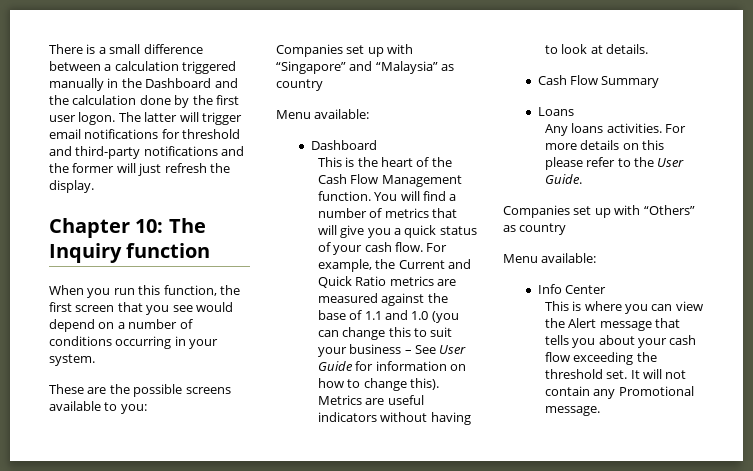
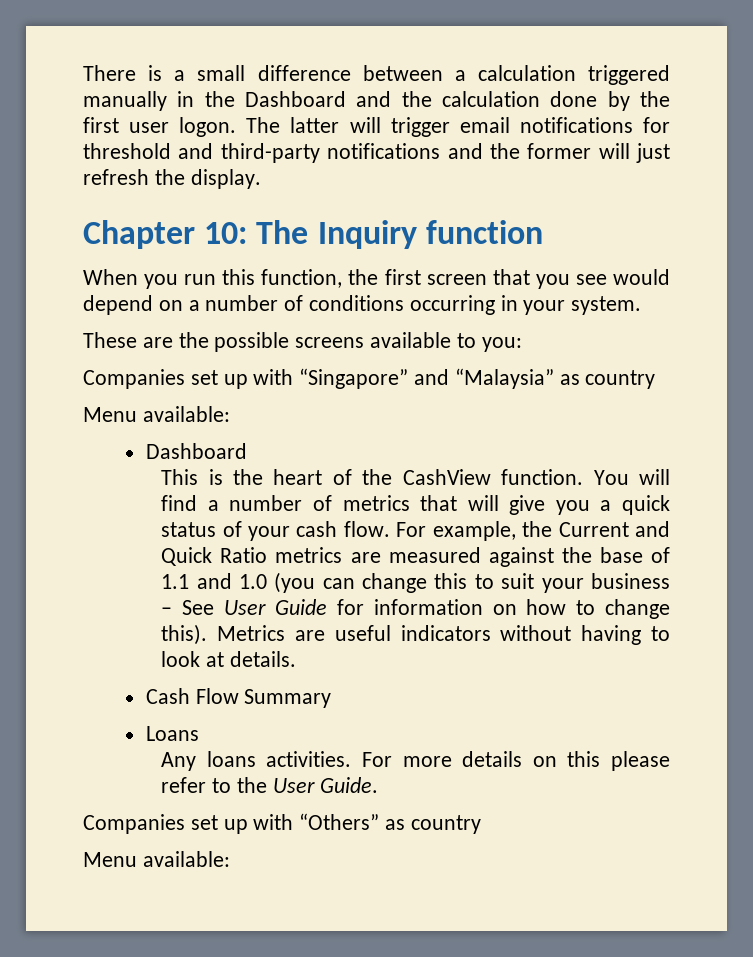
- This is the heart of the Cash Flow Management function.
+ This is the heart of the CashView function.
- Info Center
- This is where you can view the Alert message that tells you about your cash flow exceeding the threshold set. It will not contain any Promotional message.

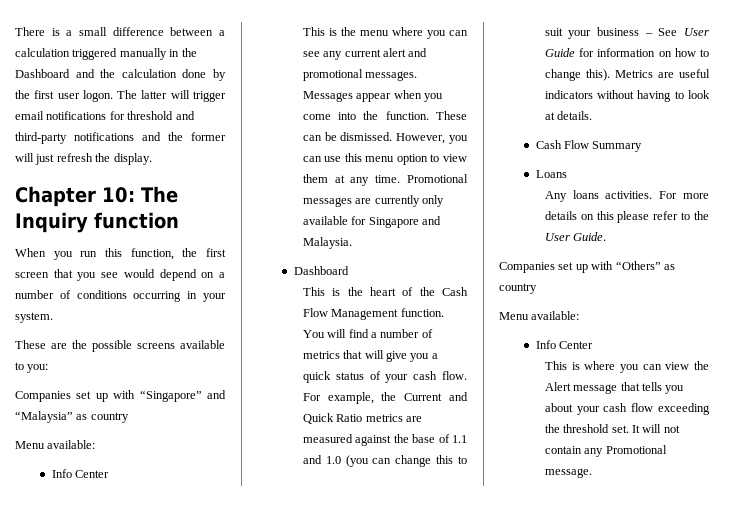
  Companies set up with “Singapore” and “Malaysia” as country
  Menu available:
+ Info Center
+ This is the menu where you can see any current alert and promotional messages. Messages appear when you come into the function. These can be dismissed. However, you can use this menu option to view them at any time. Promotional messages are currently only available for Singapore and Malaysia.
- This is the heart of the CashView function.
+ This is the heart of the Cash Flow Management function.
  Companies set up with “Others” as country
  Menu available:
+ Info Center
+ This is where you can view the Alert message that tells you about your cash flow exceeding the threshold set. It will not contain any Promotional message.

